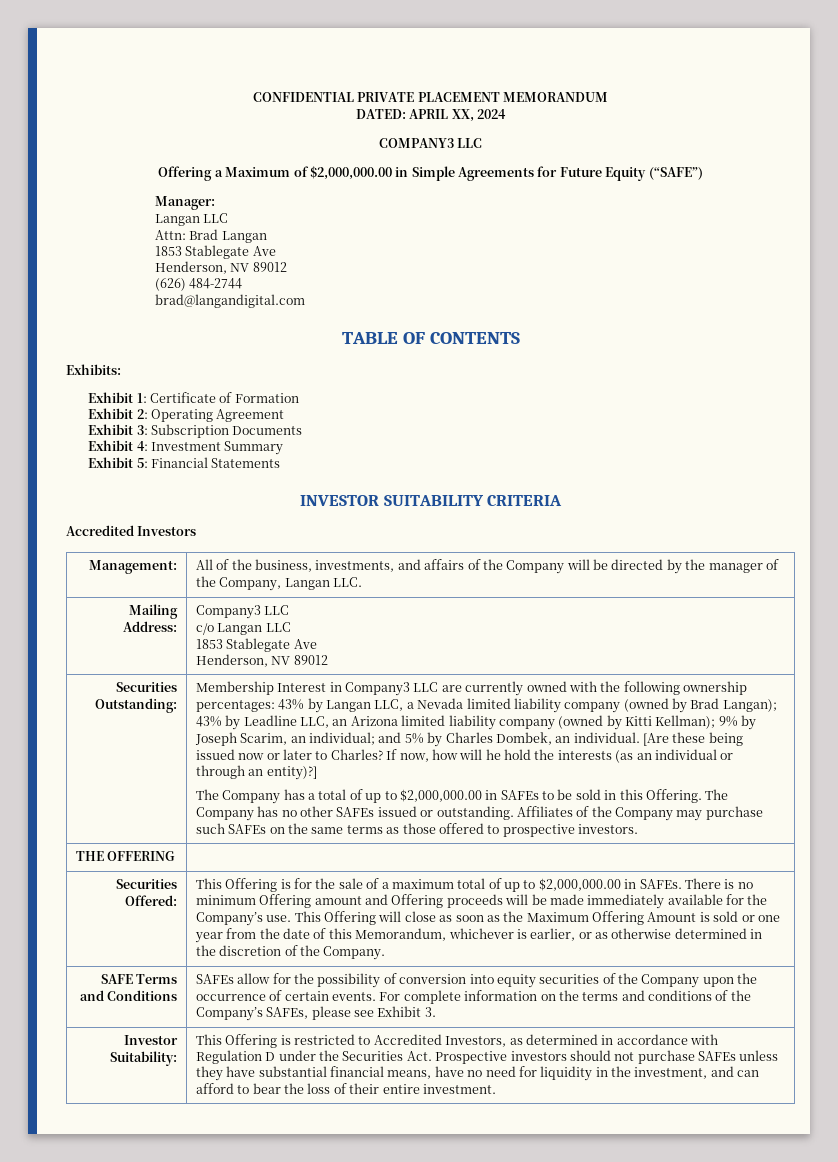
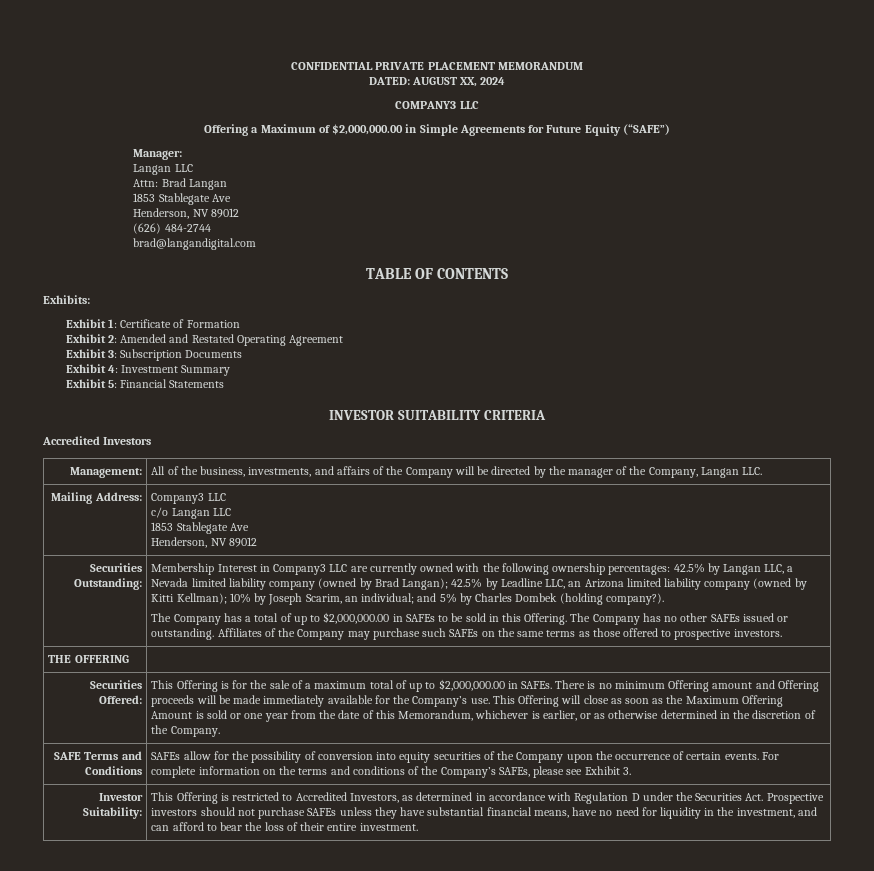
- DATED: APRIL XX, 2024
+ DATED: AUGUST XX, 2024
- Exhibit 2: Operating Agreement
+ Exhibit 2: Amended and Restated Operating Agreement
- Membership Interest in Company3 LLC are currently owned with the following ownership percentages: 43% by Langan LLC, a Nevada limited liability company (owned by Brad Langan); 43% by Leadline LLC, an Arizona limited liability company (owned by Kitti Kellman); 9% by Joseph Scarim, an individual; and 5% by Charles Dombek, an individual. [Are these being issued now or later to Charles? If now, how will he hold the interests (as an individual or through an entity)?]
+ Membership Interest in Company3 LLC are currently owned with the following ownership percentages: 42.5% by Langan LLC, a Nevada limited liability company (owned by Brad Langan); 42.5% by Leadline LLC, an Arizona limited liability company (owned by Kitti Kellman); 10% by Joseph Scarim, an individual; and 5% by Charles Dombek (holding company?).

